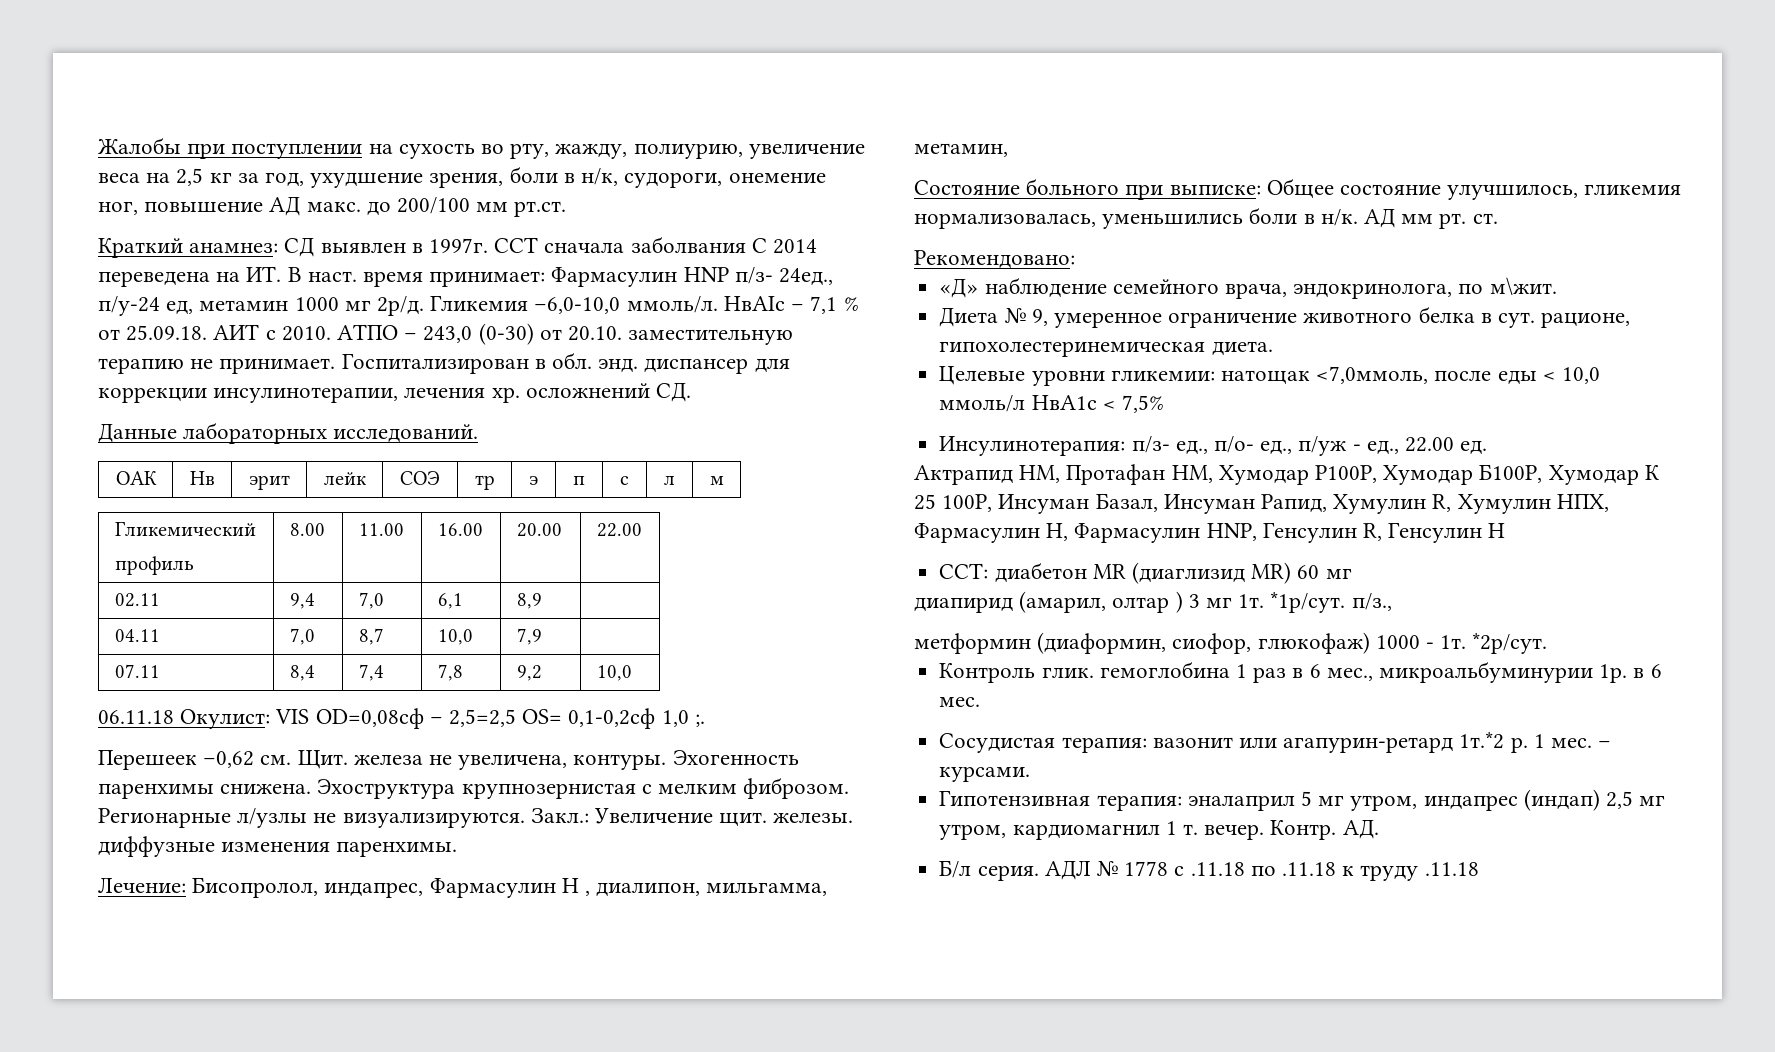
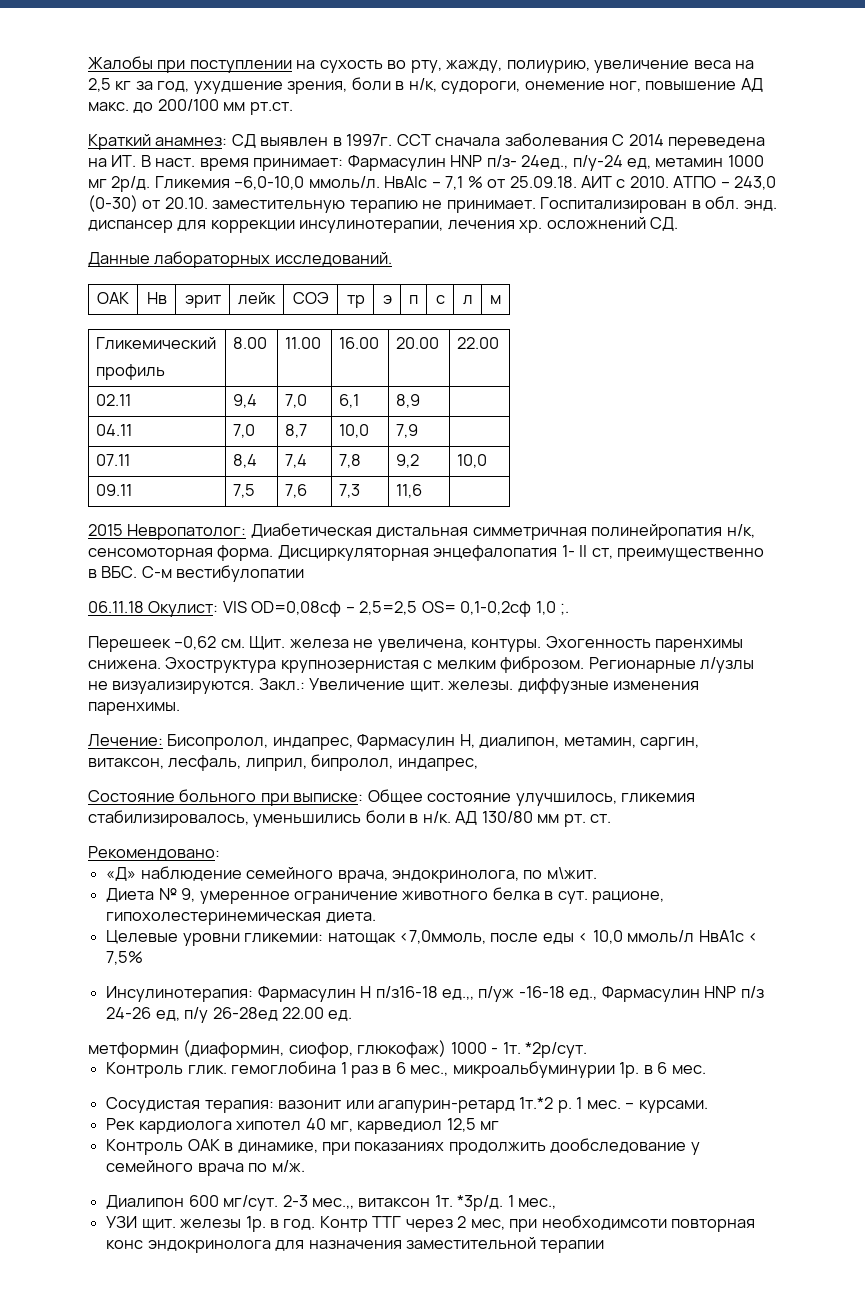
- ССТ сначала заболвания С 2014 переведена на ИТ. В наст. время принимает: Фармасулин НNP п/з- 24ед., п/у-24 ед, метамин 1000 мг 2р/д.
+ ССТ сначала заболевания С 2014 переведена на ИТ. В наст. время принимает: Фармасулин НNP п/з- 24ед., п/у-24 ед, метамин 1000 мг 2р/д.
+ 09.11 | 7,5 | 7,6 | 7,3 | 11,6 |
+ 2015 Невропатолог: Диабетическая дистальная симметричная полинейропатия н/к, сенсомоторная форма. Дисциркуляторная энцефалопатия 1- II ст, преимущественно в ВБС. С-м вестибулопатии
- Лечение: Бисопролол, индапрес, Фармасулин Н , диалипон, мильгамма, метамин,
+ Лечение: Бисопролол, индапрес, Фармасулин Н, диалипон, метамин, саргин, витаксон, лесфаль, липрил, бипролол, индапрес,
- Состояние больного при выписке: Общее состояние улучшилось, гликемия нормализовалась, уменьшились боли в н/к.
+ Состояние больного при выписке: Общее состояние улучшилось, гликемия стабилизировалось, уменьшились боли в н/к.
- АД мм рт. ст.
+ АД 130/80 мм рт. ст.
- Инсулинотерапия: п/з- ед., п/о- ед., п/уж - ед., 22.00 ед.
- Актрапид НМ, Протафан НМ, Хумодар Р100Р, Хумодар Б100Р, Хумодар К 25 100Р, Инсуман Базал, Инсуман Рапид, Хумулин R, Хумулин НПХ, Фармасулин Н, Фармасулин НNР, Генсулин R, Генсулин Н
- ССТ: диабетон МR (диаглизид МR) 60 мг
- диапирид (амарил, олтар ) 3 мг 1т. *1р/сут. п/з.,
+ Инсулинотерапия: Фармасулин Н п/з16-18 ед.,, п/уж -16-18 ед., Фармасулин НNP п/з 24-26 ед, п/у 26-28ед 22.00 ед.
- Гипотензивная терапия: эналаприл 5 мг утром, индапрес (индап) 2,5 мг утром, кардиомагнил 1 т. вечер. Контр. АД.
- Б/л серия. АДЛ № 1778 с .11.18 по .11.18 к труду .11.18
+ Рек кардиолога хипотел 40 мг, карведиол 12,5 мг
+ Контроль ОАК в динамике, при показаниях продолжить дообследование у семейного врача по м/ж.
+ Диалипон 600 мг/сут. 2-3 мес.,, витаксон 1т. *3р/д. 1 мес.,
+ УЗИ щит. железы 1р. в год. Контр ТТГ через 2 мес, при необходимсоти повторная конс эндокринолога для назначения заместительной терапии

